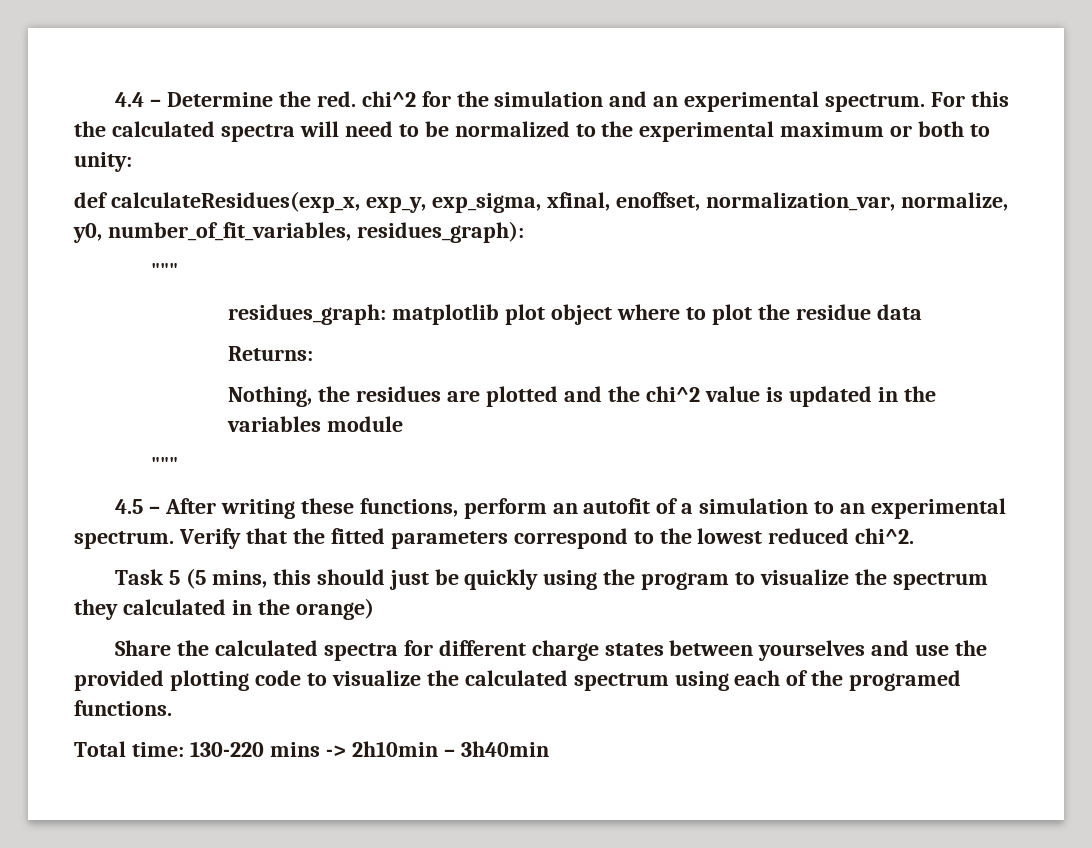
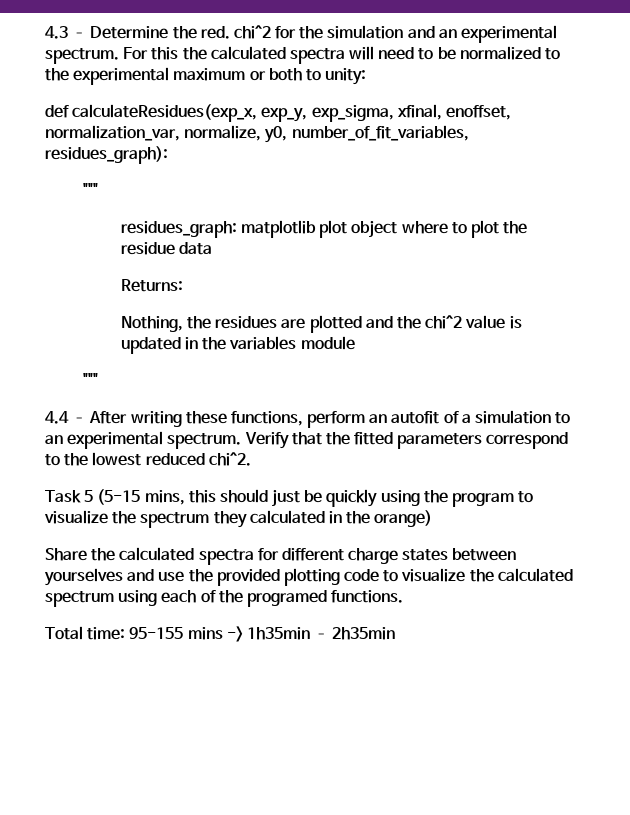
- 4.4 – Determine the red. chi^2 for the simulation and an experimental spectrum.
+ 4.3 – Determine the red. chi^2 for the simulation and an experimental spectrum.
- 4.5 – After writing these functions, perform an autofit of a simulation to an experimental spectrum.
+ 4.4 – After writing these functions, perform an autofit of a simulation to an experimental spectrum.
- Task 5 (5 mins, this should just be quickly using the program to visualize the spectrum they calculated in the orange)
+ Task 5 (5-15 mins, this should just be quickly using the program to visualize the spectrum they calculated in the orange)
- Total time: 130-220 mins -> 2h10min – 3h40min
+ Total time: 95-155 mins -> 1h35min – 2h35min

